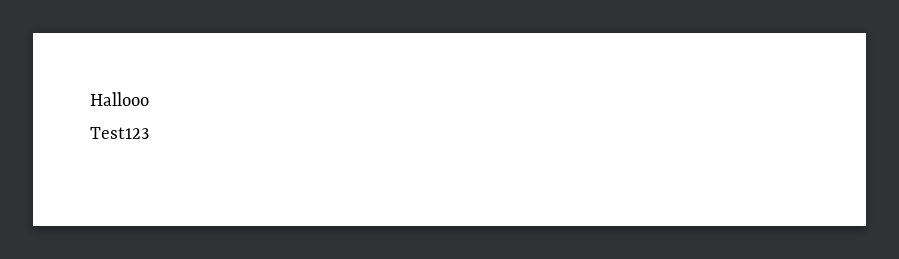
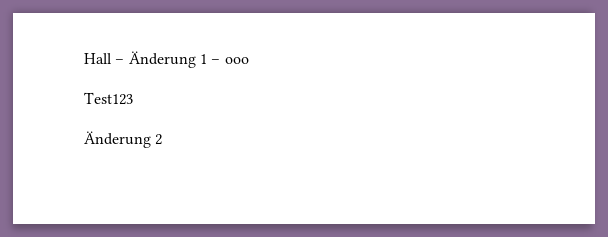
- Hallooo
+ Hall – Änderung 1 – ooo
+ Änderung 2

